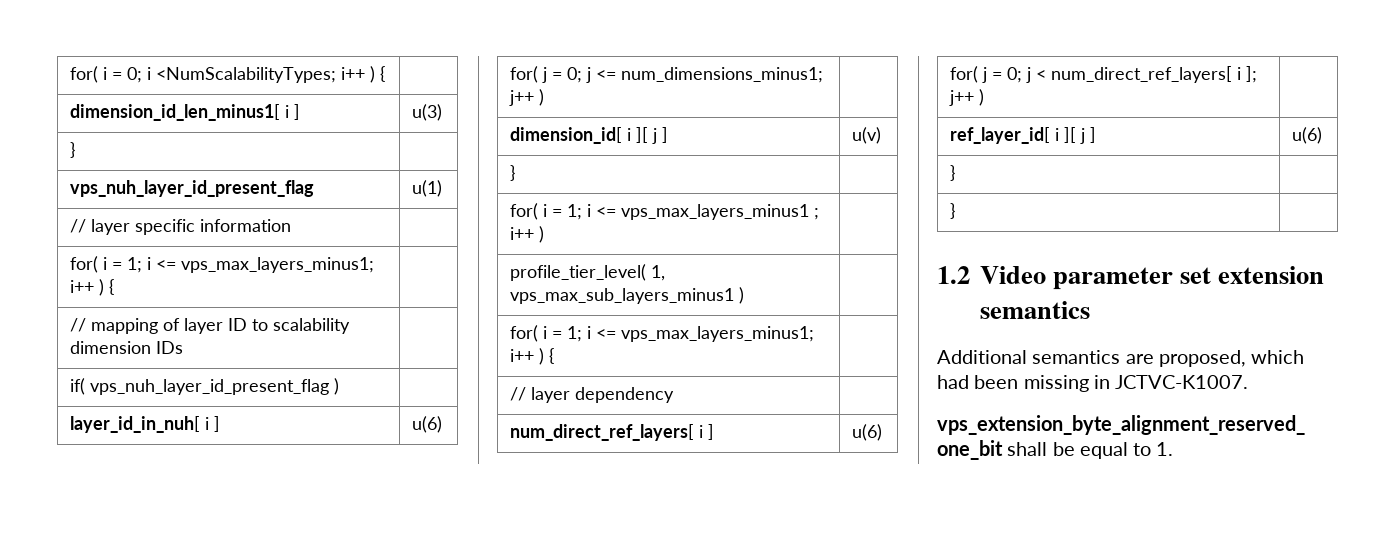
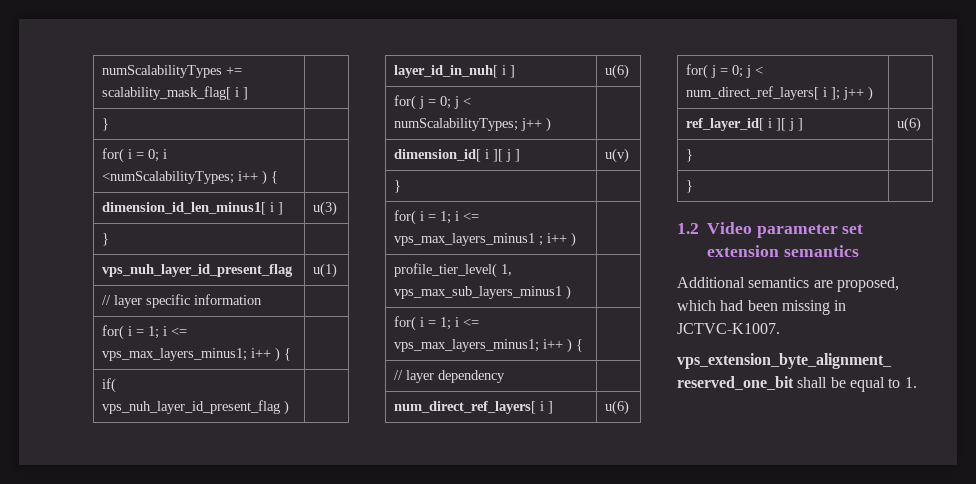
+ numScalabilityTypes += scalability_mask_flag[ i ] |
+ } |
- for( i = 0; i <NumScalabilityTypes; i++ ) { |
+ for( i = 0; i <numScalabilityTypes; i++ ) { |
- // mapping of layer ID to scalability dimension IDs |
- for( j = 0; j <= num_dimensions_minus1; j++ ) |
+ for( j = 0; j < numScalabilityTypes; j++ ) |

